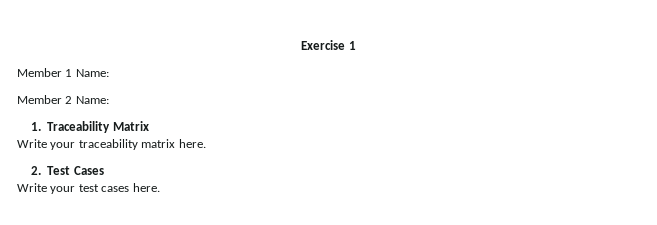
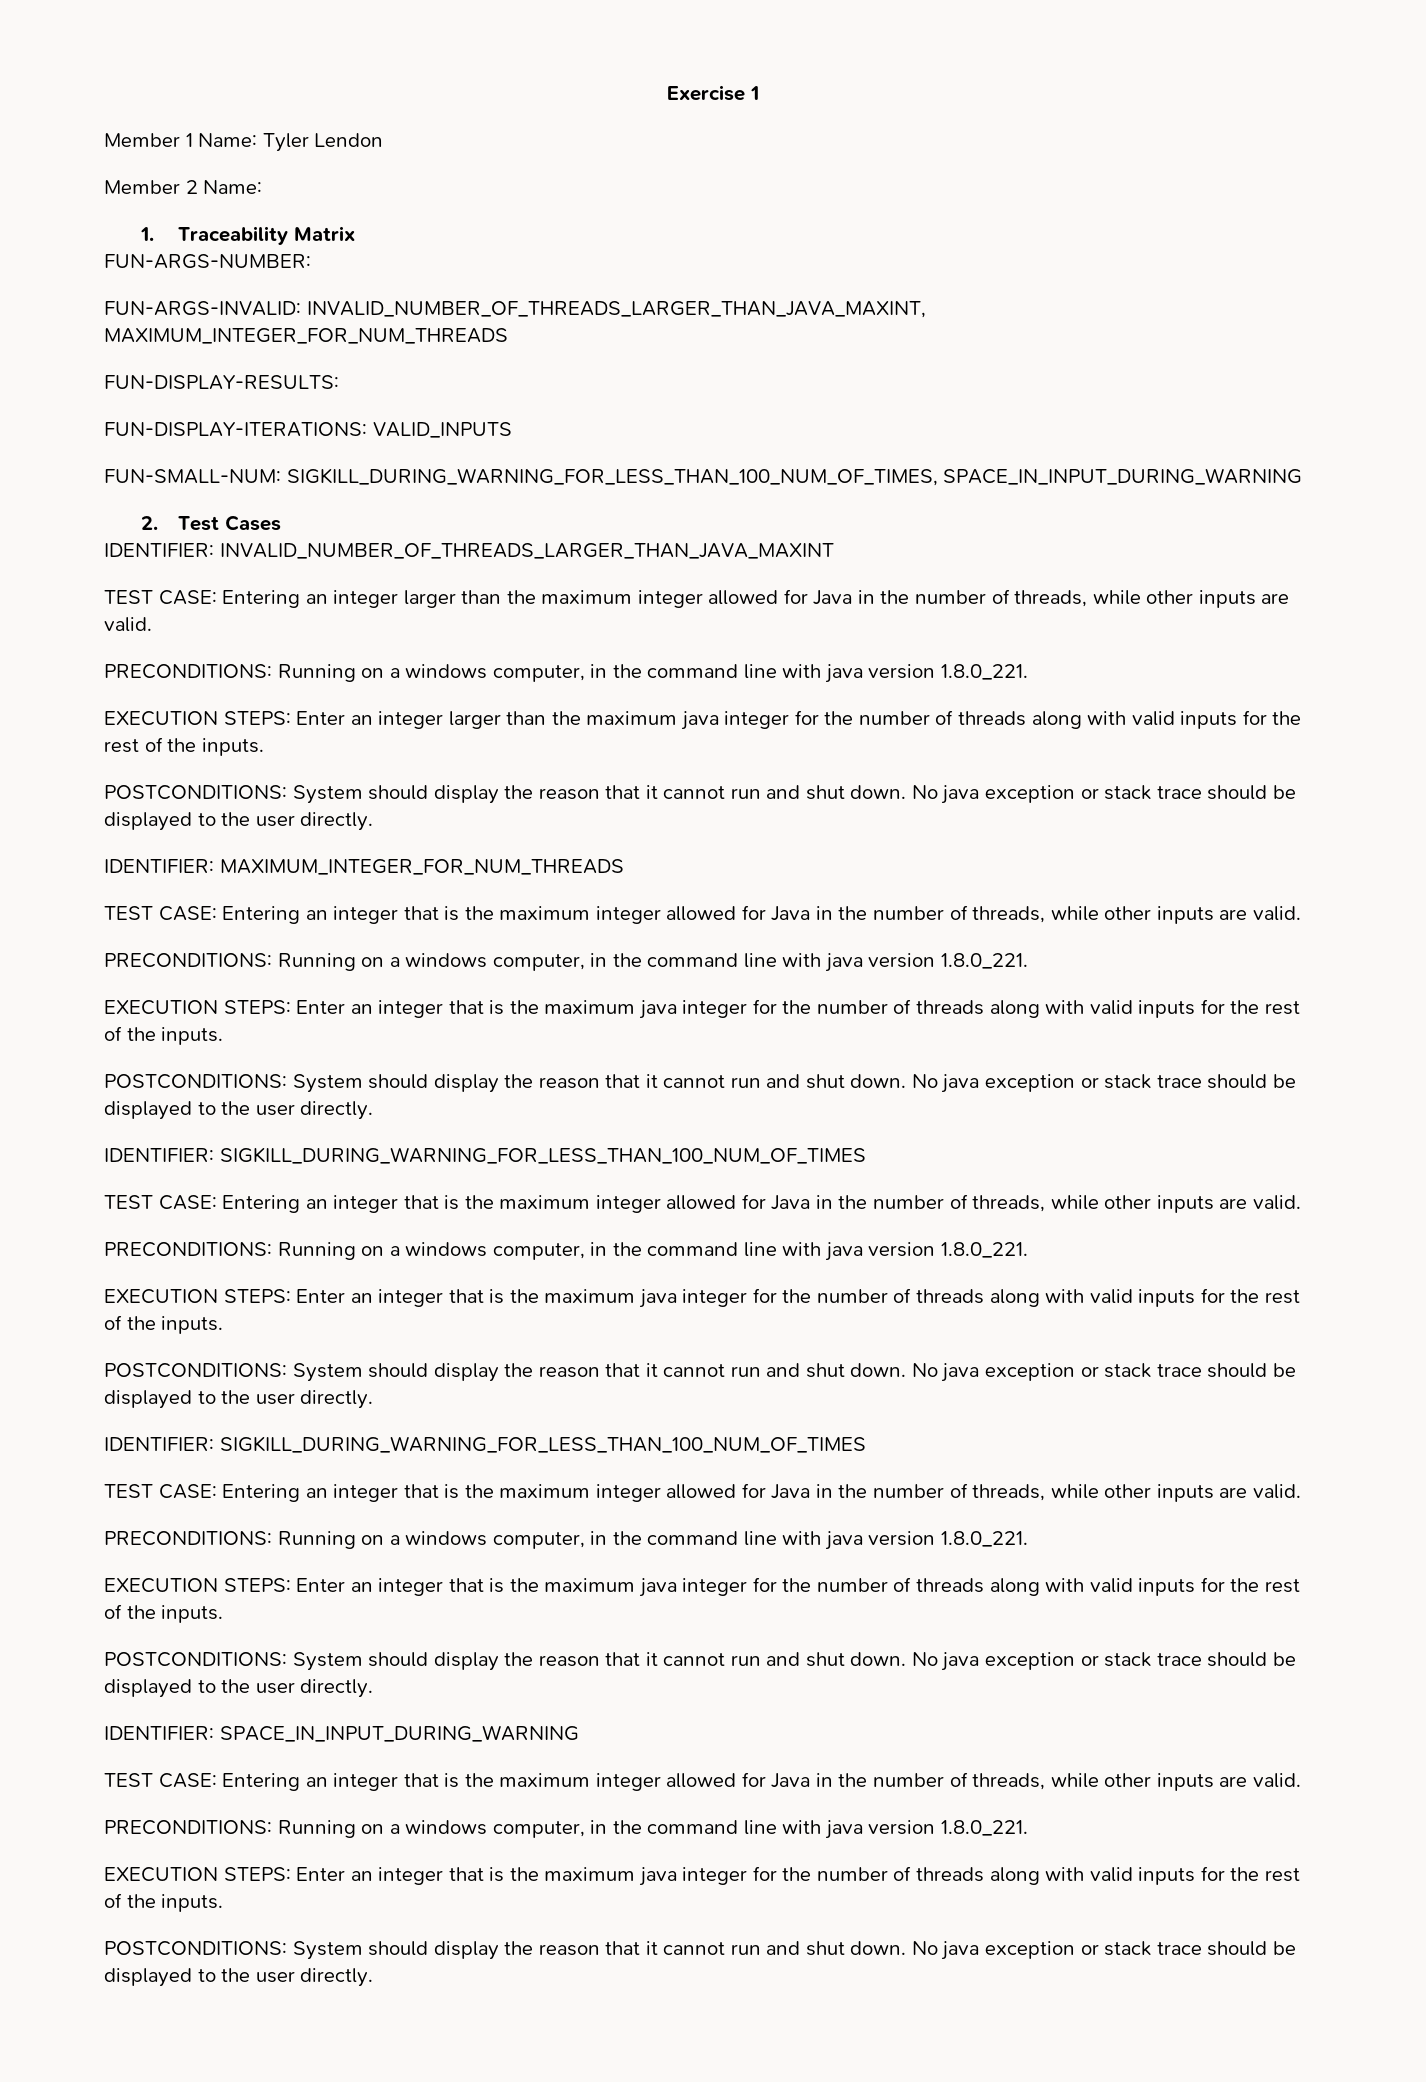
- Member 1 Name:
+ Member 1 Name: Tyler Lendon
- Write your traceability matrix here.
+ FUN-ARGS-NUMBER:
+ FUN-ARGS-INVALID: INVALID_NUMBER_OF_THREADS_LARGER_THAN_JAVA_MAXINT, MAXIMUM_INTEGER_FOR_NUM_THREADS
+ FUN-DISPLAY-RESULTS:
+ FUN-DISPLAY-ITERATIONS: VALID_INPUTS
+ FUN-SMALL-NUM: SIGKILL_DURING_WARNING_FOR_LESS_THAN_100_NUM_OF_TIMES, SPACE_IN_INPUT_DURING_WARNING
  2. Test Cases
- Write your test cases here.
+ IDENTIFIER: INVALID_NUMBER_OF_THREADS_LARGER_THAN_JAVA_MAXINT
+ TEST CASE: Entering an integer larger than the maximum integer allowed for Java in the number of threads, while other inputs are valid.
+ PRECONDITIONS: Running on a windows computer, in the command line with java version 1.8.0_221.
+ EXECUTION STEPS: Enter an integer larger than the maximum java integer for the number of threads along with valid inputs for the rest of the inputs.
+ POSTCONDITIONS: System should display the reason that it cannot run and shut down. No java exception or stack trace should be displayed to the user directly.
+ IDENTIFIER: MAXIMUM_INTEGER_FOR_NUM_THREADS
+ TEST CASE: Entering an integer that is the maximum integer allowed for Java in the number of threads, while other inputs are valid.
+ PRECONDITIONS: Running on a windows computer, in the command line with java version 1.8.0_221.
+ EXECUTION STEPS: Enter an integer that is the maximum java integer for the number of threads along with valid inputs for the rest of the inputs.
+ POSTCONDITIONS: System should display the reason that it cannot run and shut down. No java exception or stack trace should be displayed to the user directly.
+ IDENTIFIER: SIGKILL_DURING_WARNING_FOR_LESS_THAN_100_NUM_OF_TIMES
+ TEST CASE: Entering an integer that is the maximum integer allowed for Java in the number of threads, while other inputs are valid.
+ PRECONDITIONS: Running on a windows computer, in the command line with java version 1.8.0_221.
+ EXECUTION STEPS: Enter an integer that is the maximum java integer for the number of threads along with valid inputs for the rest of the inputs.
+ POSTCONDITIONS: System should display the reason that it cannot run and shut down. No java exception or stack trace should be displayed to the user directly.
+ IDENTIFIER: SIGKILL_DURING_WARNING_FOR_LESS_THAN_100_NUM_OF_TIMES
+ TEST CASE: Entering an integer that is the maximum integer allowed for Java in the number of threads, while other inputs are valid.
+ PRECONDITIONS: Running on a windows computer, in the command line with java version 1.8.0_221.
+ EXECUTION STEPS: Enter an integer that is the maximum java integer for the number of threads along with valid inputs for the rest of the inputs.
+ POSTCONDITIONS: System should display the reason that it cannot run and shut down. No java exception or stack trace should be displayed to the user directly.
+ IDENTIFIER: SPACE_IN_INPUT_DURING_WARNING
+ TEST CASE: Entering an integer that is the maximum integer allowed for Java in the number of threads, while other inputs are valid.
+ PRECONDITIONS: Running on a windows computer, in the command line with java version 1.8.0_221.
+ EXECUTION STEPS: Enter an integer that is the maximum java integer for the number of threads along with valid inputs for the rest of the inputs.
+ POSTCONDITIONS: System should display the reason that it cannot run and shut down. No java exception or stack trace should be displayed to the user directly.

